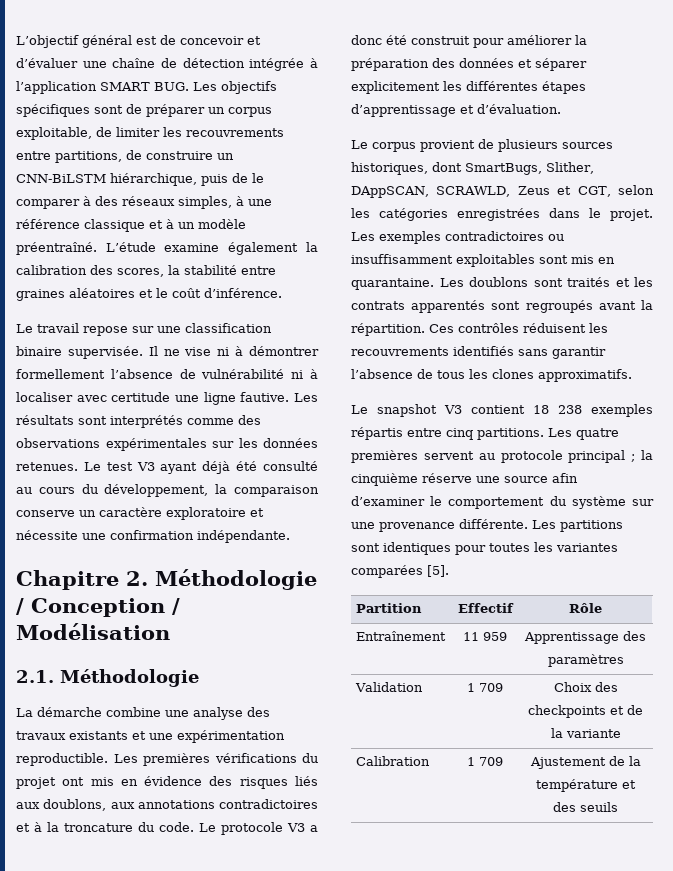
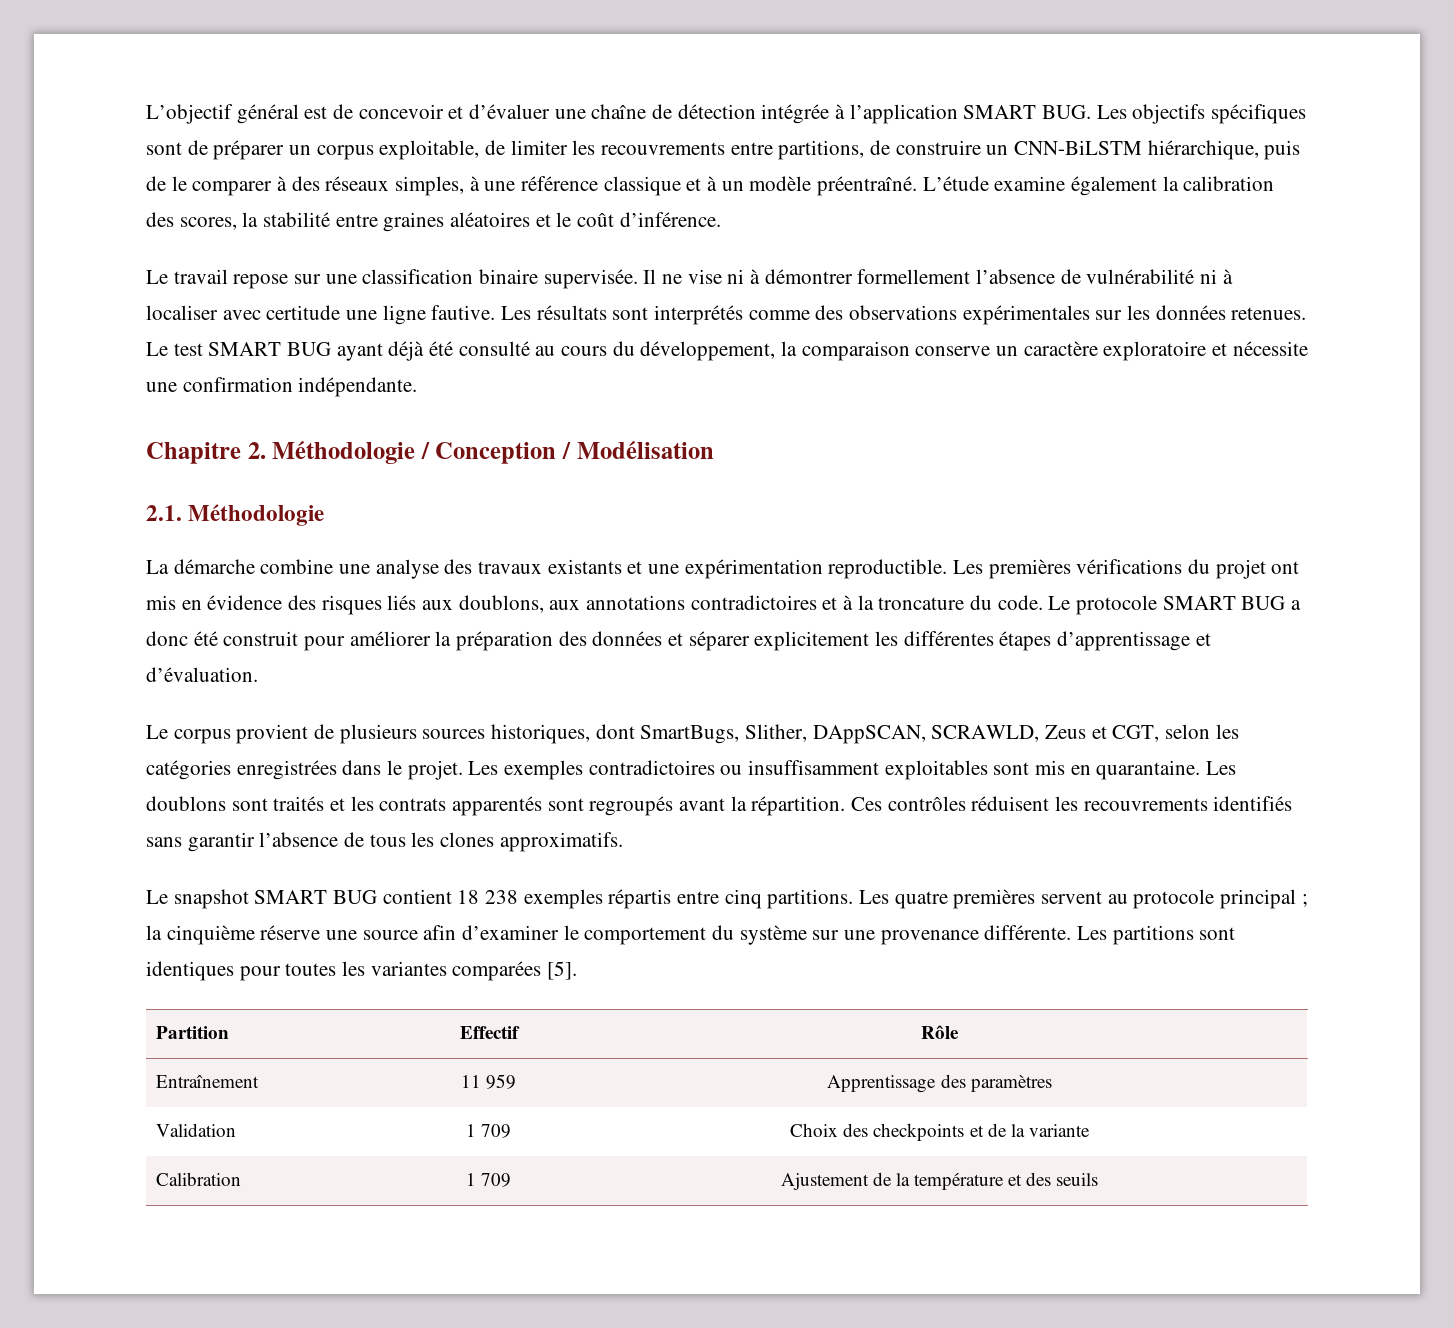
- Le test V3 ayant déjà été consulté au cours du développement, la comparaison conserve un caractère exploratoire et nécessite une confirmation indépendante.
+ Le test SMART BUG ayant déjà été consulté au cours du développement, la comparaison conserve un caractère exploratoire et nécessite une confirmation indépendante.
- Le protocole V3 a donc été construit pour améliorer la préparation des données et séparer explicitement les différentes étapes d’apprentissage et d’évaluation.
+ Le protocole SMART BUG a donc été construit pour améliorer la préparation des données et séparer explicitement les différentes étapes d’apprentissage et d’évaluation.
- Le snapshot V3 contient 18 238 exemples répartis entre cinq partitions.
+ Le snapshot SMART BUG contient 18 238 exemples répartis entre cinq partitions.

